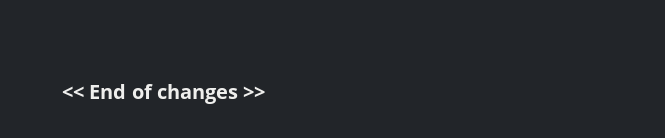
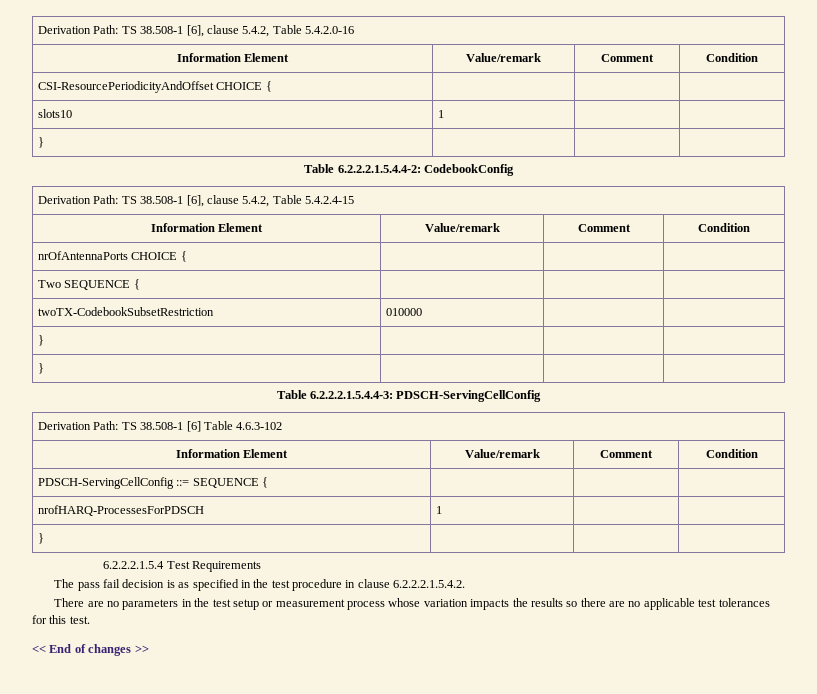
+ Derivation Path: TS 38.508-1 [6], clause 5.4.2, Table 5.4.2.0-16
+ Information Element | Value/remark | Comment | Condition
+ CSI-ResourcePeriodicityAndOffset CHOICE { | | |
+ slots10 | 1 | |
+ } | | |
+ Table 6.2.2.2.1.5.4.4-2: CodebookConfig
+ Derivation Path: TS 38.508-1 [6], clause 5.4.2, Table 5.4.2.4-15
+ Information Element | Value/remark | Comment | Condition
+ nrOfAntennaPorts CHOICE { | | |
+ Two SEQUENCE { | | |
+ twoTX-CodebookSubsetRestriction | 010000 | |
+ } | | |
+ } | | |
+ Table 6.2.2.2.1.5.4.4-3: PDSCH-ServingCellConfig
+ Derivation Path: TS 38.508-1 [6] Table 4.6.3-102
+ Information Element | Value/remark | Comment | Condition
+ PDSCH-ServingCellConfig ::= SEQUENCE { | | |
+ nrofHARQ-ProcessesForPDSCH | 1 | |
+ } | | |
+ 6.2.2.2.1.5.4 Test Requirements
+ The pass fail decision is as specified in the test procedure in clause 6.2.2.2.1.5.4.2.
+ There are no parameters in the test setup or measurement process whose variation impacts the results so there are no applicable test tolerances for this test.

